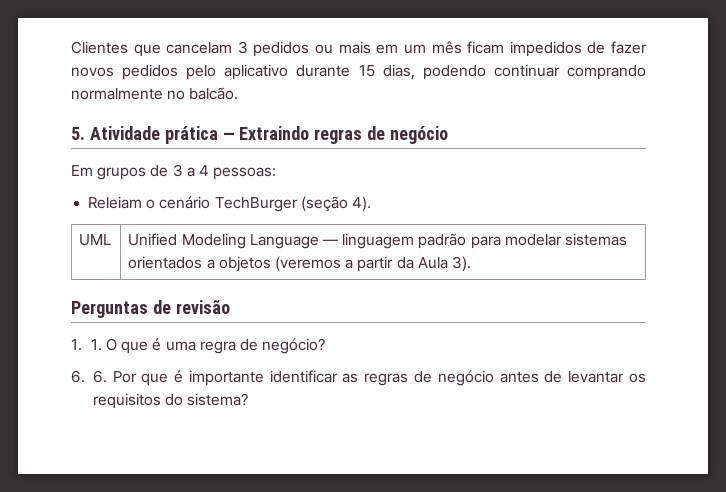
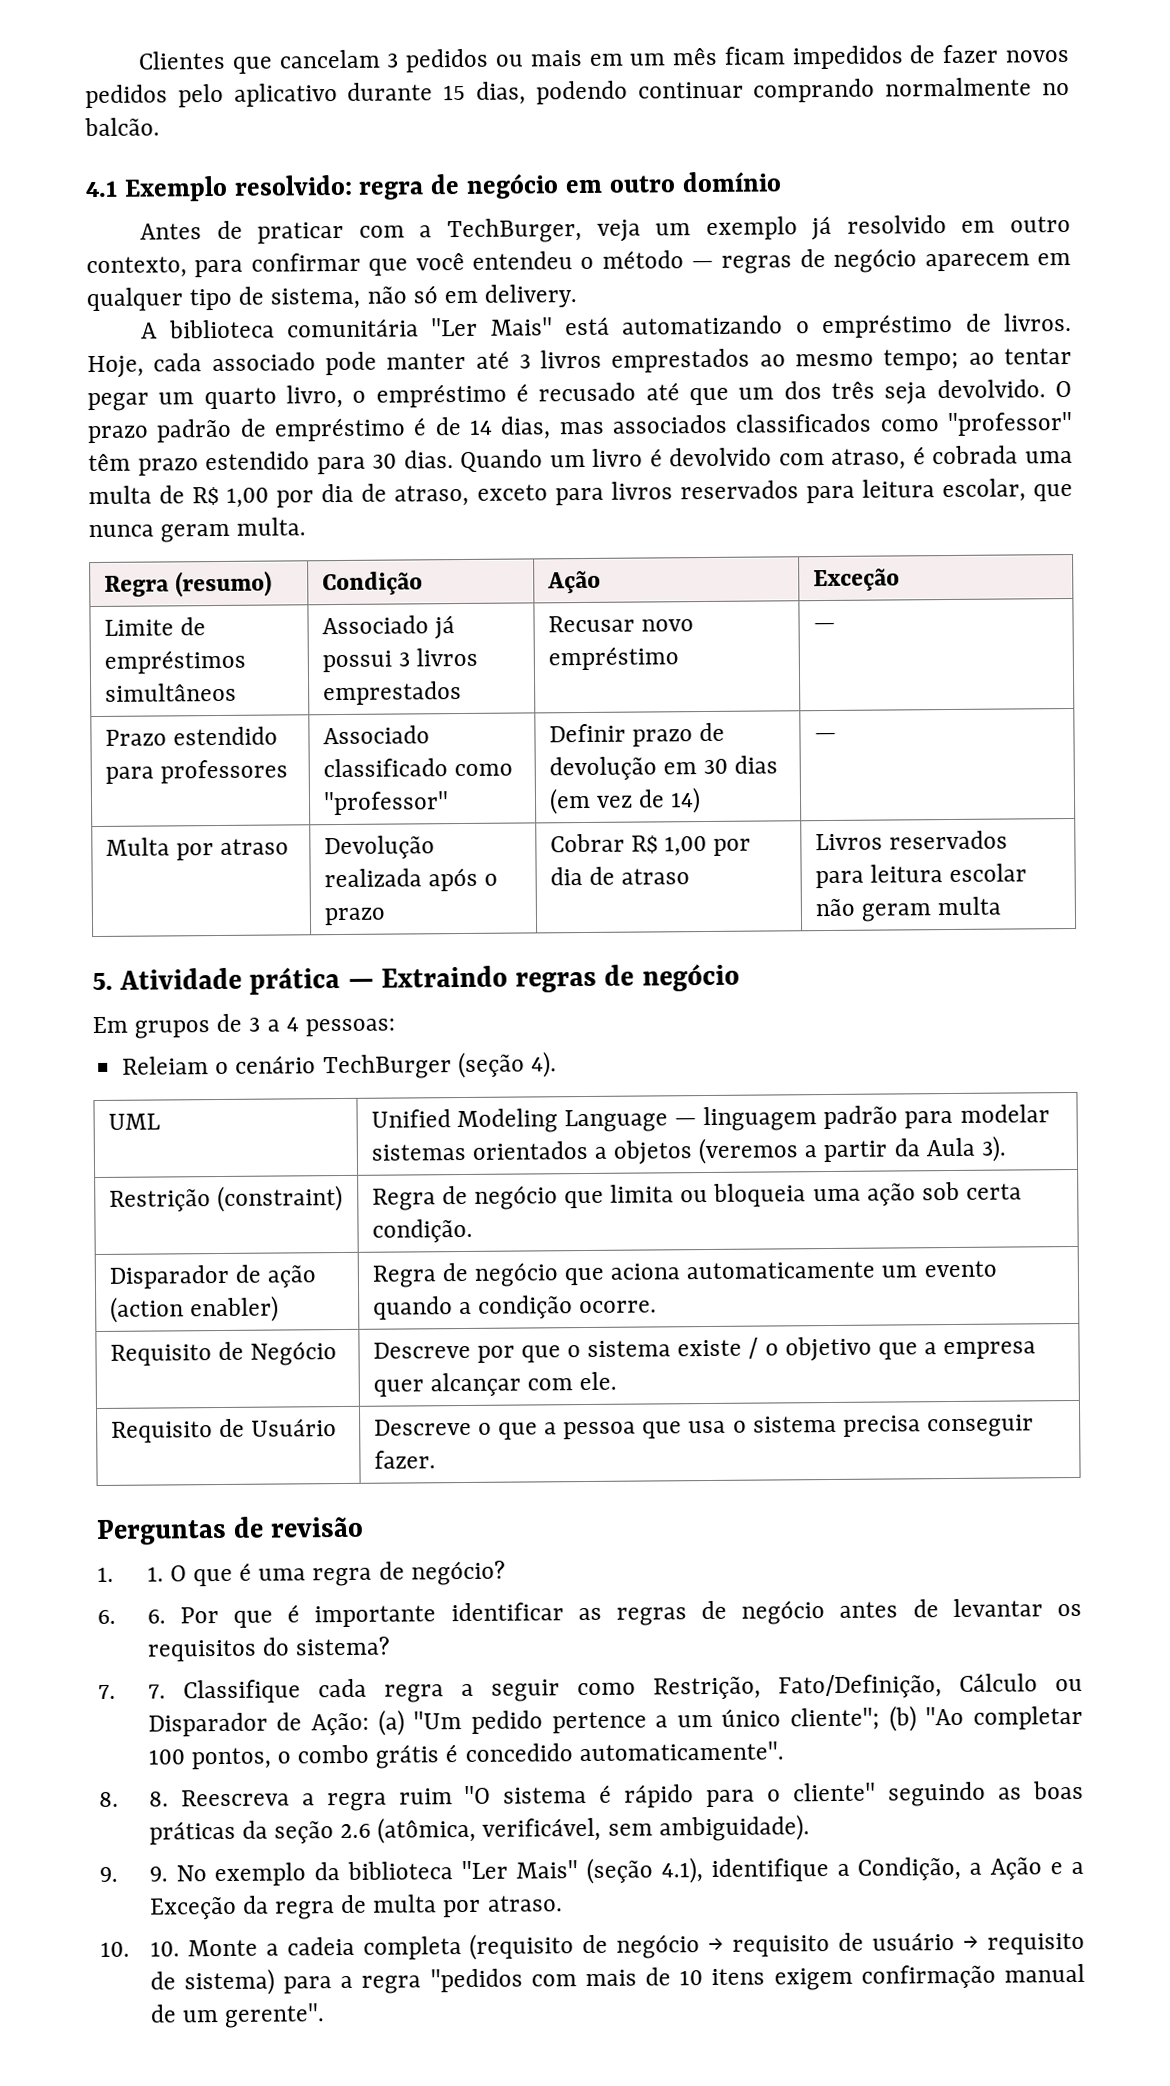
+ 4.1 Exemplo resolvido: regra de negócio em outro domínio
+ Antes de praticar com a TechBurger, veja um exemplo já resolvido em outro contexto, para confirmar que você entendeu o método — regras de negócio aparecem em qualquer tipo de sistema, não só em delivery.
+ A biblioteca comunitária "Ler Mais" está automatizando o empréstimo de livros. Hoje, cada associado pode manter até 3 livros emprestados ao mesmo tempo; ao tentar pegar um quarto livro, o empréstimo é recusado até que um dos três seja devolvido. O prazo padrão de empréstimo é de 14 dias, mas associados classificados como "professor" têm prazo estendido para 30 dias. Quando um livro é devolvido com atraso, é cobrada uma multa de R$ 1,00 por dia de atraso, exceto para livros reservados para leitura escolar, que nunca geram multa.
+ Regra (resumo) | Condição | Ação | Exceção
+ Limite de empréstimos simultâneos | Associado já possui 3 livros emprestados | Recusar novo empréstimo | —
+ Prazo estendido para professores | Associado classificado como "professor" | Definir prazo de devolução em 30 dias (em vez de 14) | —
+ Multa por atraso | Devolução realizada após o prazo | Cobrar R$ 1,00 por dia de atraso | Livros reservados para leitura escolar não geram multa
+ Restrição (constraint) | Regra de negócio que limita ou bloqueia uma ação sob certa condição.
+ Disparador de ação (action enabler) | Regra de negócio que aciona automaticamente um evento quando a condição ocorre.
+ Requisito de Negócio | Descreve por que o sistema existe / o objetivo que a empresa quer alcançar com ele.
+ Requisito de Usuário | Descreve o que a pessoa que usa o sistema precisa conseguir fazer.
+ 7. 7. Classifique cada regra a seguir como Restrição, Fato/Definição, Cálculo ou Disparador de Ação: (a) "Um pedido pertence a um único cliente"; (b) "Ao completar 100 pontos, o combo grátis é concedido automaticamente".
+ 8. 8. Reescreva a regra ruim "O sistema é rápido para o cliente" seguindo as boas práticas da seção 2.6 (atômica, verificável, sem ambiguidade).
+ 9. 9. No exemplo da biblioteca "Ler Mais" (seção 4.1), identifique a Condição, a Ação e a Exceção da regra de multa por atraso.
+ 10. 10. Monte a cadeia completa (requisito de negócio → requisito de usuário → requisito de sistema) para a regra "pedidos com mais de 10 itens exigem confirmação manual de um gerente".

